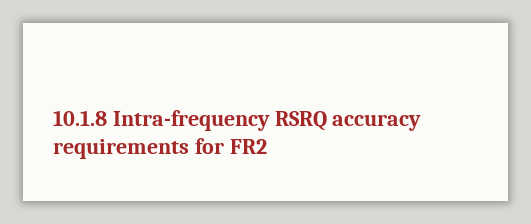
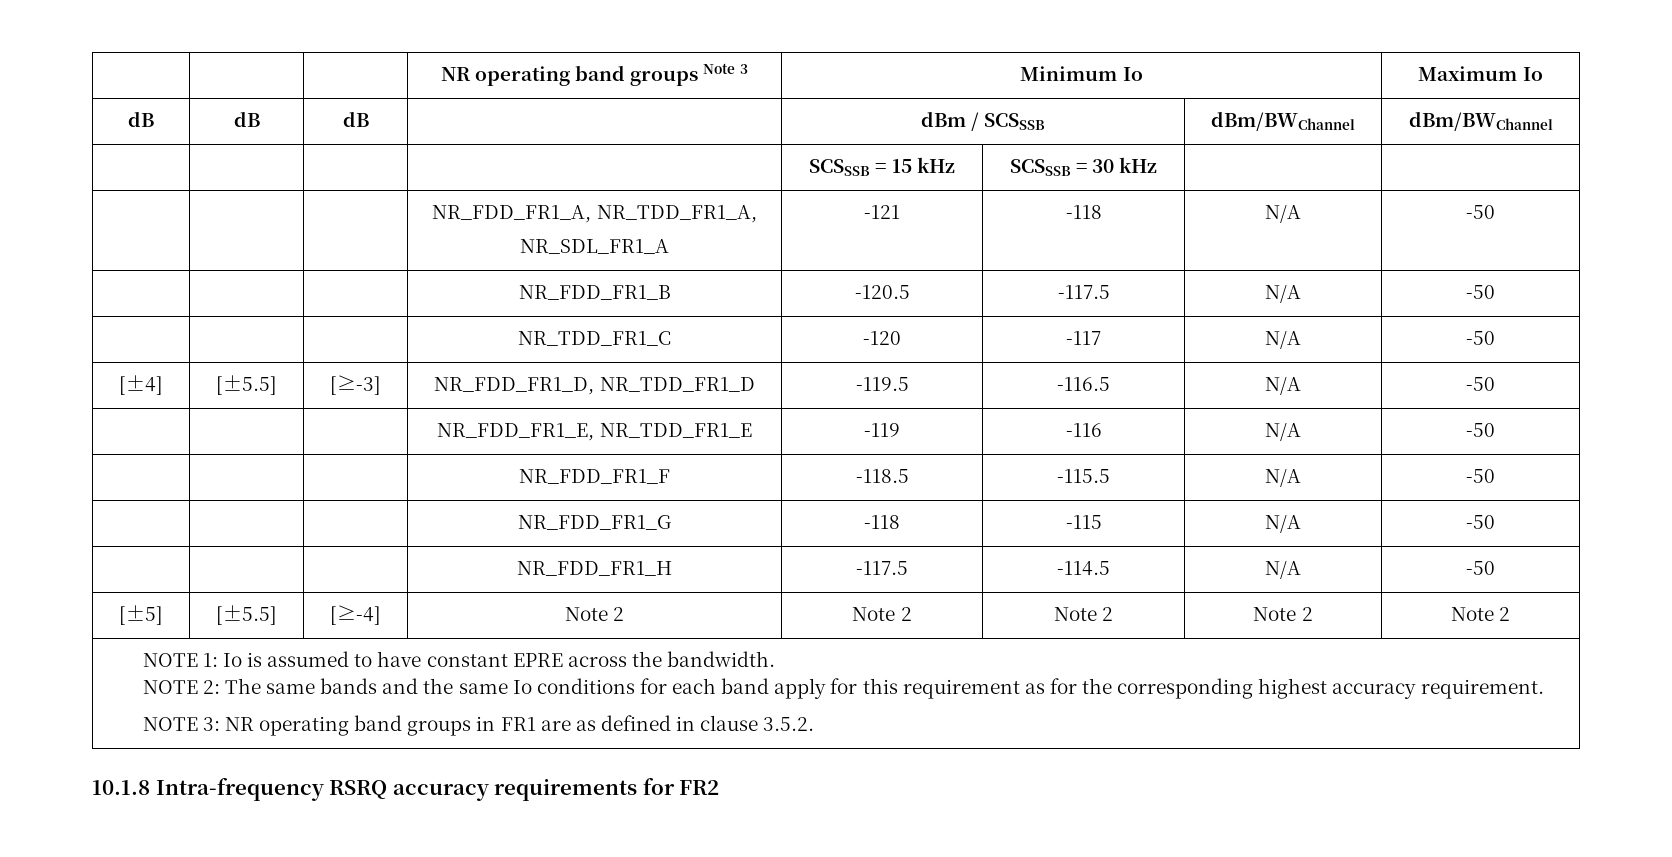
+ | | | NR operating band groups Note 3 | Minimum Io | Maximum Io
+ dB | dB | dB | | dBm / SCSSSB | dBm/BWChannel | dBm/BWChannel
+ | | | | SCSSSB = 15 kHz | SCSSSB = 30 kHz | |
+ | | | NR_FDD_FR1_A, NR_TDD_FR1_A,
+ NR_SDL_FR1_A | -121 | -118 | N/A | -50
+ | | | NR_FDD_FR1_B | -120.5 | -117.5 | N/A | -50
+ | | | NR_TDD_FR1_C | -120 | -117 | N/A | -50
+ [±4] | [±5.5] | [≥-3] | NR_FDD_FR1_D, NR_TDD_FR1_D | -119.5 | -116.5 | N/A | -50
+ | | | NR_FDD_FR1_E, NR_TDD_FR1_E | -119 | -116 | N/A | -50
+ | | | NR_FDD_FR1_F | -118.5 | -115.5 | N/A | -50
+ | | | NR_FDD_FR1_G | -118 | -115 | N/A | -50
+ | | | NR_FDD_FR1_H | -117.5 | -114.5 | N/A | -50
+ [±5] | [±5.5] | [≥-4] | Note 2 | Note 2 | Note 2 | Note 2 | Note 2
+ NOTE 1: Io is assumed to have constant EPRE across the bandwidth.
+ NOTE 2: The same bands and the same Io conditions for each band apply for this requirement as for the corresponding highest accuracy requirement.
+ NOTE 3: NR operating band groups in FR1 are as defined in clause 3.5.2.

